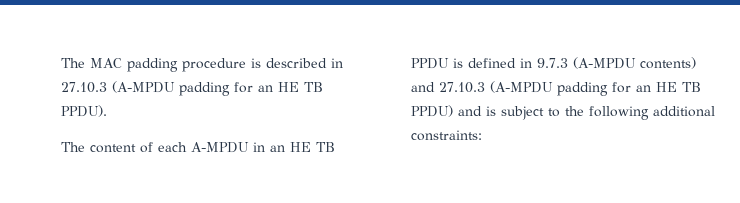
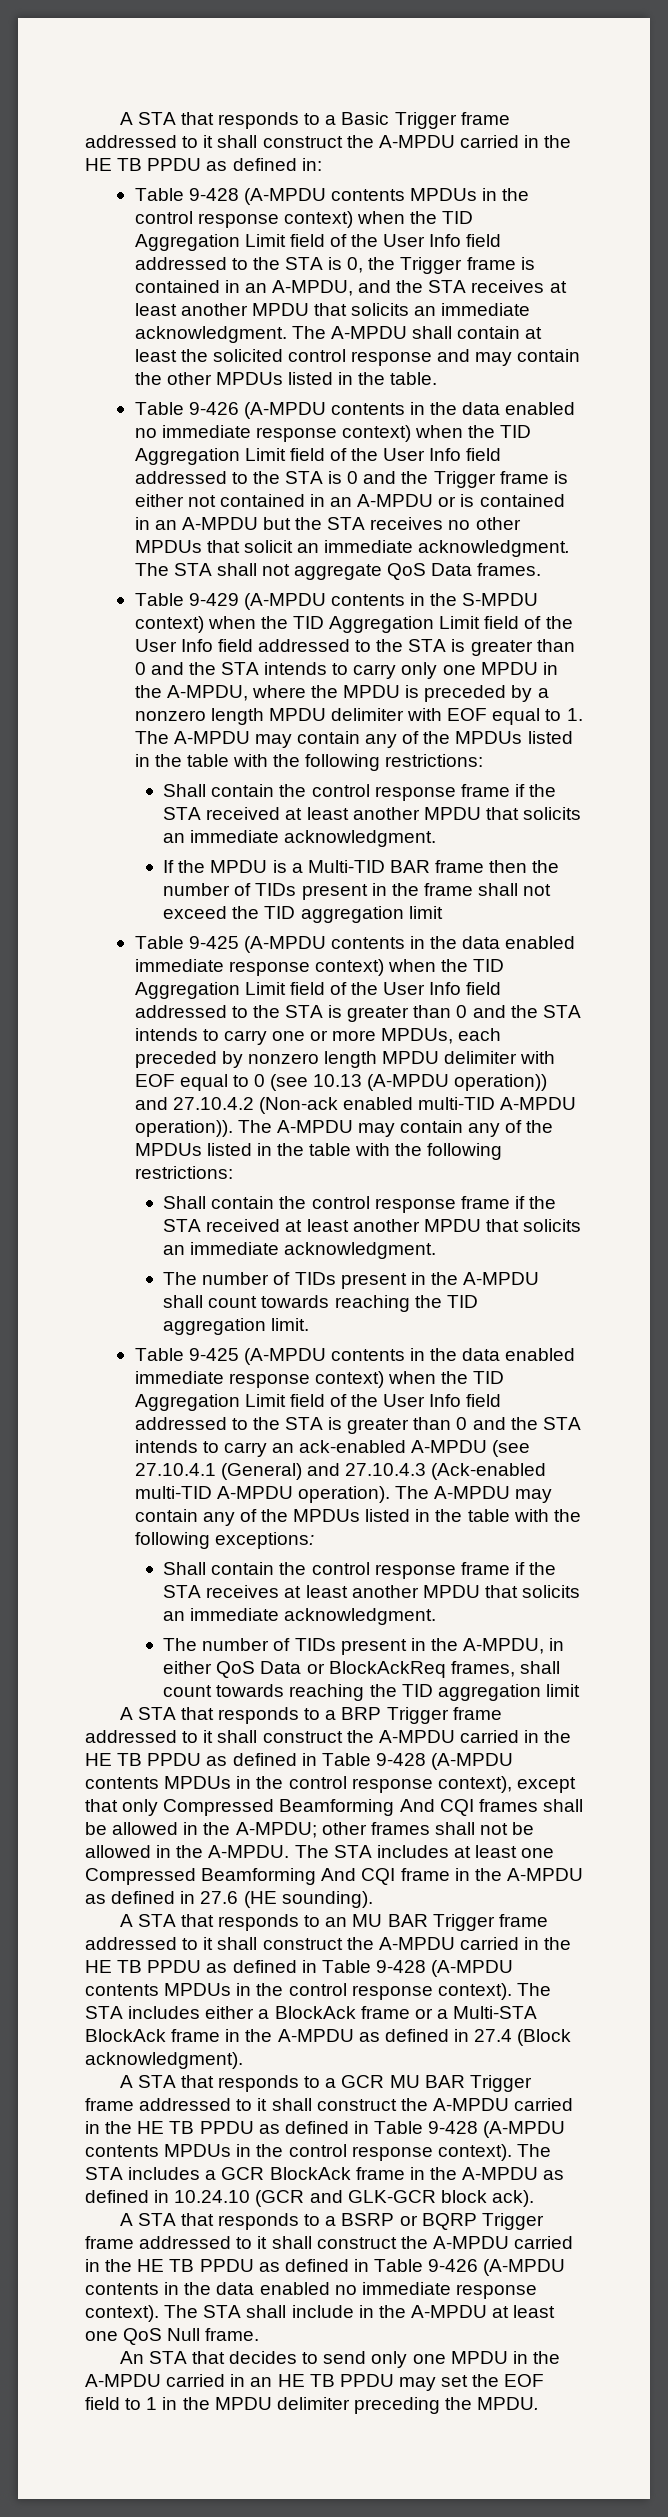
- The MAC padding procedure is described in 27.10.3 (A-MPDU padding for an HE TB PPDU).
- The content of each A-MPDU in an HE TB PPDU is defined in 9.7.3 (A-MPDU contents) and 27.10.3 (A-MPDU padding for an HE TB PPDU) and is subject to the following additional constraints:
+ A STA that responds to a Basic Trigger frame addressed to it shall construct the A-MPDU carried in the HE TB PPDU as defined in:
+ Table 9-428 (A-MPDU contents MPDUs in the control response context) when the TID Aggregation Limit field of the User Info field addressed to the STA is 0, the Trigger frame is contained in an A-MPDU, and the STA receives at least another MPDU that solicits an immediate acknowledgment. The A-MPDU shall contain at least the solicited control response and may contain the other MPDUs listed in the table.
+ Table 9-426 (A-MPDU contents in the data enabled no immediate response context) when the TID Aggregation Limit field of the User Info field addressed to the STA is 0 and the Trigger frame is either not contained in an A-MPDU or is contained in an A-MPDU but the STA receives no other MPDUs that solicit an immediate acknowledgment. The STA shall not aggregate QoS Data frames.
+ Table 9-429 (A-MPDU contents in the S-MPDU context) when the TID Aggregation Limit field of the User Info field addressed to the STA is greater than 0 and the STA intends to carry only one MPDU in the A-MPDU, where the MPDU is preceded by a nonzero length MPDU delimiter with EOF equal to 1. The A-MPDU may contain any of the MPDUs listed in the table with the following restrictions:
+ Shall contain the control response frame if the STA received at least another MPDU that solicits an immediate acknowledgment.
+ If the MPDU is a Multi-TID BAR frame then the number of TIDs present in the frame shall not exceed the TID aggregation limit
+ Table 9-425 (A-MPDU contents in the data enabled immediate response context) when the TID Aggregation Limit field of the User Info field addressed to the STA is greater than 0 and the STA intends to carry one or more MPDUs, each preceded by nonzero length MPDU delimiter with EOF equal to 0 (see 10.13 (A-MPDU operation)) and 27.10.4.2 (Non-ack enabled multi-TID A-MPDU operation)). The A-MPDU may contain any of the MPDUs listed in the table with the following restrictions:
+ Shall contain the control response frame if the STA received at least another MPDU that solicits an immediate acknowledgment.
+ The number of TIDs present in the A-MPDU shall count towards reaching the TID aggregation limit.
+ Table 9-425 (A-MPDU contents in the data enabled immediate response context) when the TID Aggregation Limit field of the User Info field addressed to the STA is greater than 0 and the STA intends to carry an ack-enabled A-MPDU (see 27.10.4.1 (General) and 27.10.4.3 (Ack-enabled multi-TID A-MPDU operation). The A-MPDU may contain any of the MPDUs listed in the table with the following exceptions:
+ Shall contain the control response frame if the STA receives at least another MPDU that solicits an immediate acknowledgment.
+ The number of TIDs present in the A-MPDU, in either QoS Data or BlockAckReq frames, shall count towards reaching the TID aggregation limit
+ A STA that responds to a BRP Trigger frame addressed to it shall construct the A-MPDU carried in the HE TB PPDU as defined in Table 9-428 (A-MPDU contents MPDUs in the control response context), except that only Compressed Beamforming And CQI frames shall be allowed in the A-MPDU; other frames shall not be allowed in the A-MPDU. The STA includes at least one Compressed Beamforming And CQI frame in the A-MPDU as defined in 27.6 (HE sounding).
+ A STA that responds to an MU BAR Trigger frame addressed to it shall construct the A-MPDU carried in the HE TB PPDU as defined in Table 9-428 (A-MPDU contents MPDUs in the control response context). The STA includes either a BlockAck frame or a Multi-STA BlockAck frame in the A-MPDU as defined in 27.4 (Block acknowledgment).
+ A STA that responds to a GCR MU BAR Trigger frame addressed to it shall construct the A-MPDU carried in the HE TB PPDU as defined in Table 9-428 (A-MPDU contents MPDUs in the control response context). The STA includes a GCR BlockAck frame in the A-MPDU as defined in 10.24.10 (GCR and GLK-GCR block ack).
+ A STA that responds to a BSRP or BQRP Trigger frame addressed to it shall construct the A-MPDU carried in the HE TB PPDU as defined in Table 9-426 (A-MPDU contents in the data enabled no immediate response context). The STA shall include in the A-MPDU at least one QoS Null frame.
+ An STA that decides to send only one MPDU in the A-MPDU carried in an HE TB PPDU may set the EOF field to 1 in the MPDU delimiter preceding the MPDU.

